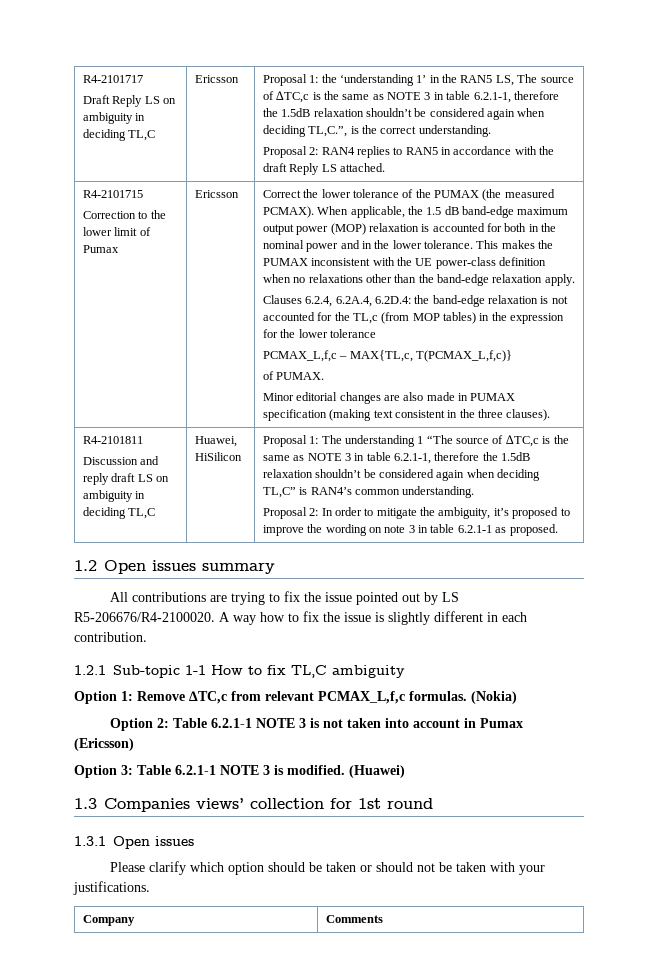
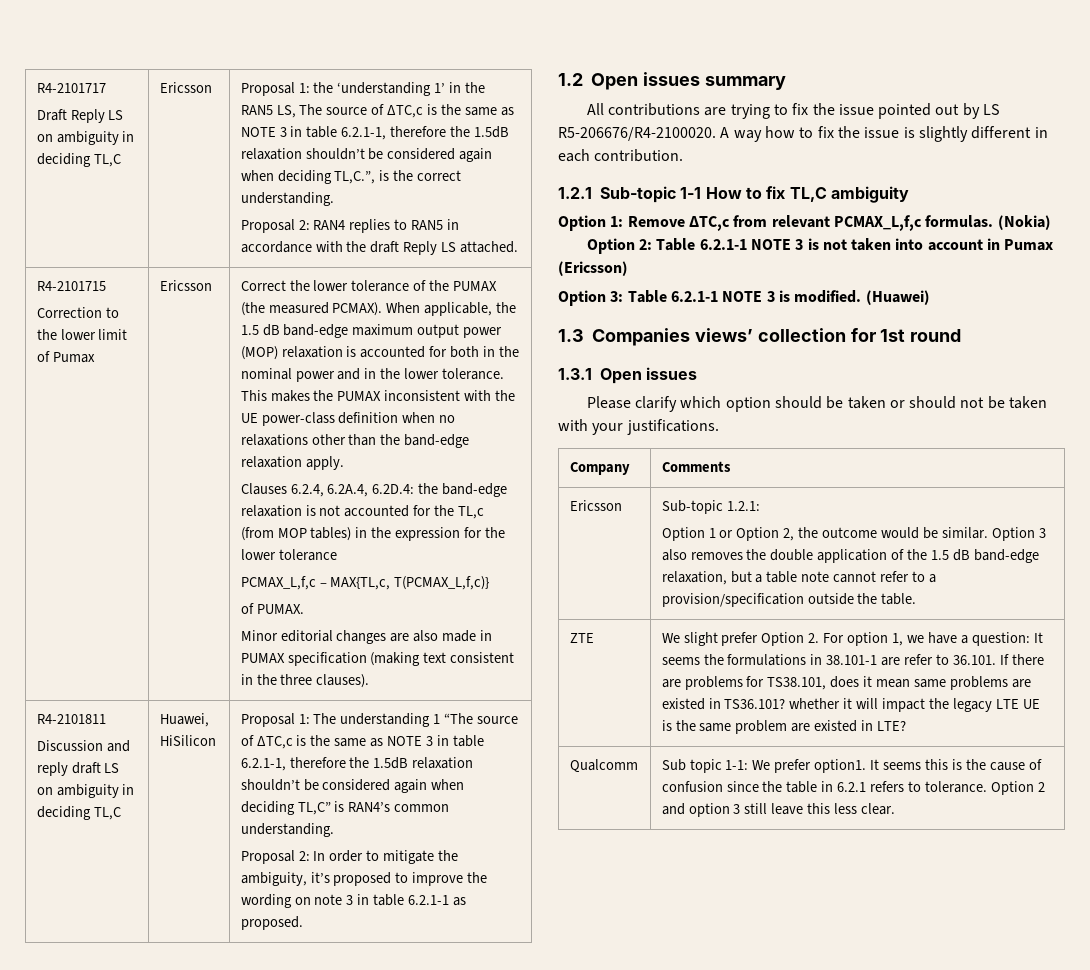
+ Ericsson | Sub-topic 1.2.1:
+ Option 1 or Option 2, the outcome would be similar. Option 3 also removes the double application of the 1.5 dB band-edge relaxation, but a table note cannot refer to a provision/specification outside the table.
+ ZTE | We slight prefer Option 2. For option 1, we have a question: It seems the formulations in 38.101-1 are refer to 36.101. If there are problems for TS38.101, does it mean same problems are existed in TS36.101? whether it will impact the legacy LTE UE is the same problem are existed in LTE?
+ Qualcomm | Sub topic 1-1: We prefer option1. It seems this is the cause of confusion since the table in 6.2.1 refers to tolerance. Option 2 and option 3 still leave this less clear.

